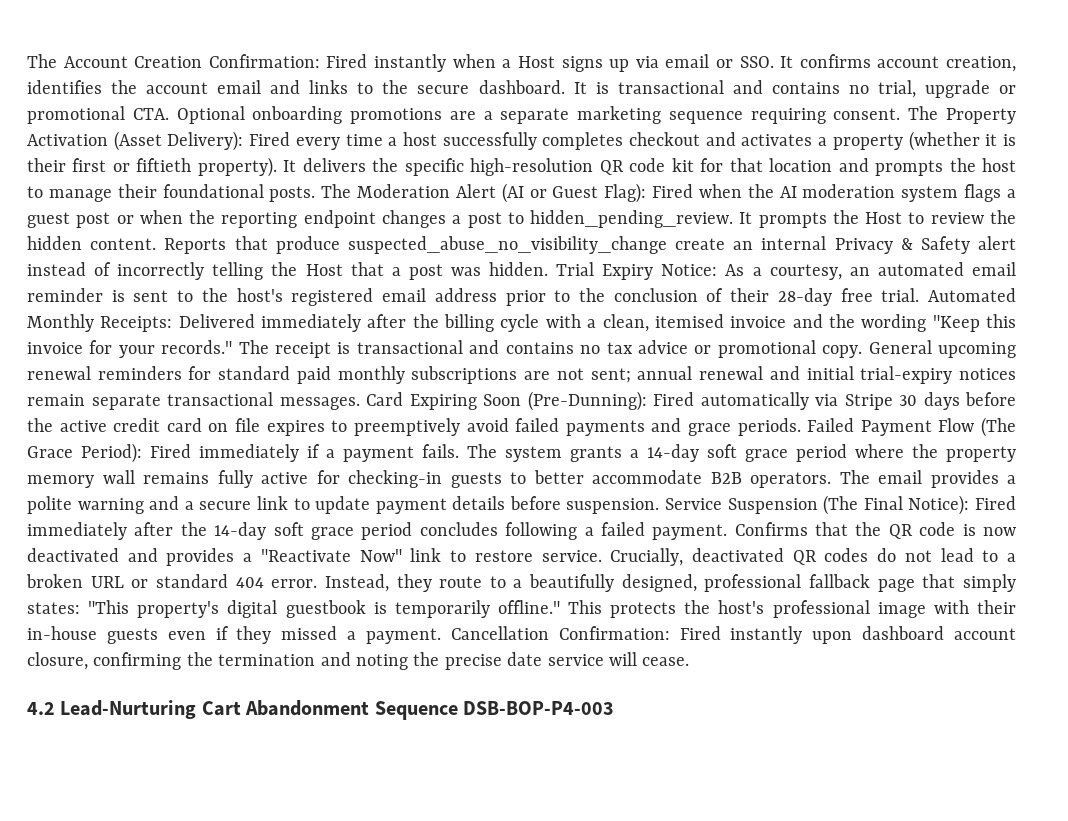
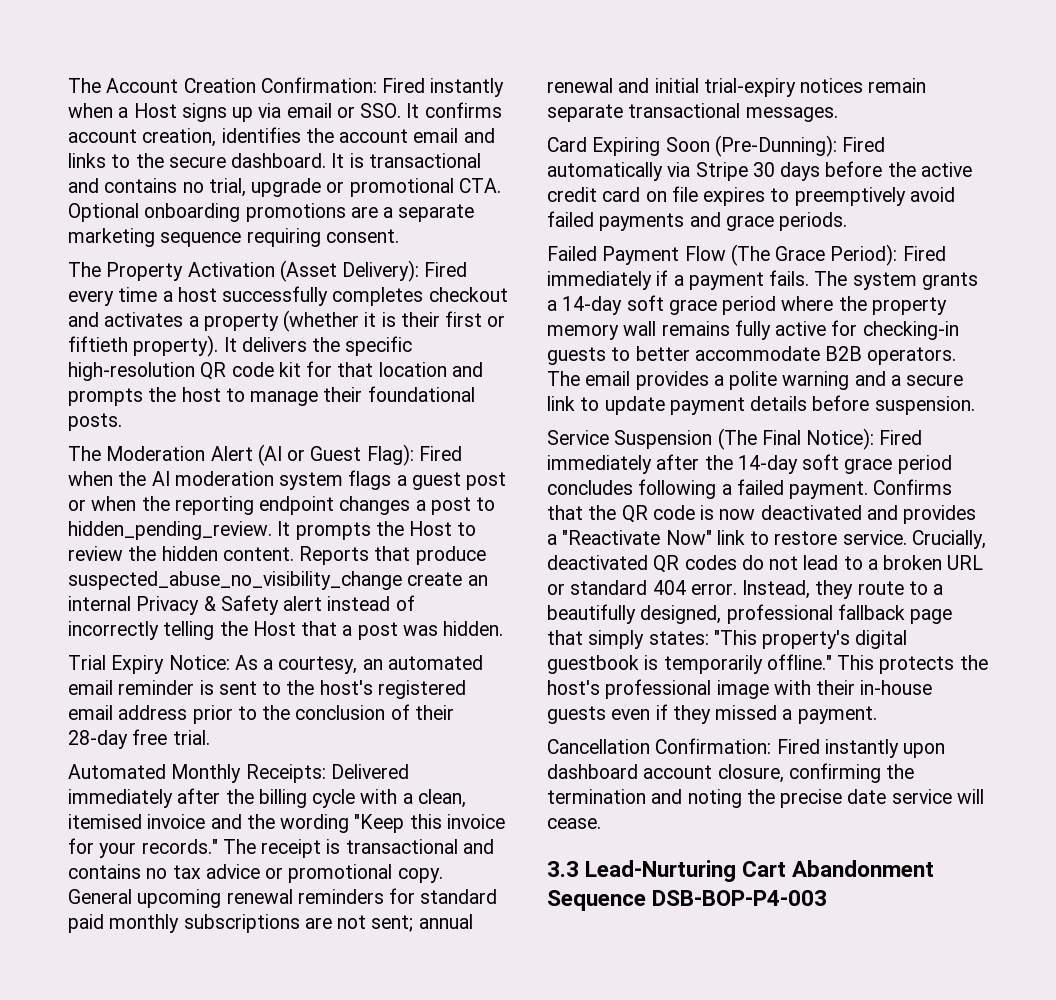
- It is transactional and contains no trial, upgrade or promotional CTA. Optional onboarding promotions are a separate marketing sequence requiring consent. The Property Activation (Asset Delivery): Fired every time a host successfully completes checkout and activates a property (whether it is their first or fiftieth property).
+ It is transactional and contains no trial, upgrade or promotional CTA. Optional onboarding promotions are a separate marketing sequence requiring consent.
+ The Property Activation (Asset Delivery): Fired every time a host successfully completes checkout and activates a property (whether it is their first or fiftieth property).
- It delivers the specific high-resolution QR code kit for that location and prompts the host to manage their foundational posts. The Moderation Alert (AI or Guest Flag): Fired when the AI moderation system flags a guest post or when the reporting endpoint changes a post to hidden_pending_review.
+ It delivers the specific high-resolution QR code kit for that location and prompts the host to manage their foundational posts.
+ The Moderation Alert (AI or Guest Flag): Fired when the AI moderation system flags a guest post or when the reporting endpoint changes a post to hidden_pending_review.
- Reports that produce suspected_abuse_no_visibility_change create an internal Privacy & Safety alert instead of incorrectly telling the Host that a post was hidden. Trial Expiry Notice:
+ Reports that produce suspected_abuse_no_visibility_change create an internal Privacy & Safety alert instead of incorrectly telling the Host that a post was hidden.
+ Trial Expiry Notice:
- As a courtesy, an automated email reminder is sent to the host's registered email address prior to the conclusion of their 28-day free trial. Automated Monthly Receipts:
+ As a courtesy, an automated email reminder is sent to the host's registered email address prior to the conclusion of their 28-day free trial.
+ Automated Monthly Receipts:
- General upcoming renewal reminders for standard paid monthly subscriptions are not sent; annual renewal and initial trial-expiry notices remain separate transactional messages. Card Expiring Soon (Pre-Dunning): Fired automatically via Stripe 30 days before the active credit card on file expires to preemptively avoid failed payments and grace periods. Failed Payment Flow (The Grace Period): Fired immediately if a payment fails.
+ General upcoming renewal reminders for standard paid monthly subscriptions are not sent; annual renewal and initial trial-expiry notices remain separate transactional messages.
+ Card Expiring Soon (Pre-Dunning): Fired automatically via Stripe 30 days before the active credit card on file expires to preemptively avoid failed payments and grace periods.
+ Failed Payment Flow (The Grace Period): Fired immediately if a payment fails.
- The email provides a polite warning and a secure link to update payment details before suspension. Service Suspension (The Final Notice): Fired immediately after the 14-day soft grace period concludes following a failed payment.
+ The email provides a polite warning and a secure link to update payment details before suspension.
+ Service Suspension (The Final Notice): Fired immediately after the 14-day soft grace period concludes following a failed payment.
- This protects the host's professional image with their in-house guests even if they missed a payment. Cancellation Confirmation: Fired instantly upon dashboard account closure, confirming the termination and noting the precise date service will cease.
+ This protects the host's professional image with their in-house guests even if they missed a payment.
+ Cancellation Confirmation: Fired instantly upon dashboard account closure, confirming the termination and noting the precise date service will cease.
- 4.2 Lead-Nurturing Cart Abandonment Sequence DSB-BOP-P4-003
+ 3.3 Lead-Nurturing Cart Abandonment Sequence DSB-BOP-P4-003

